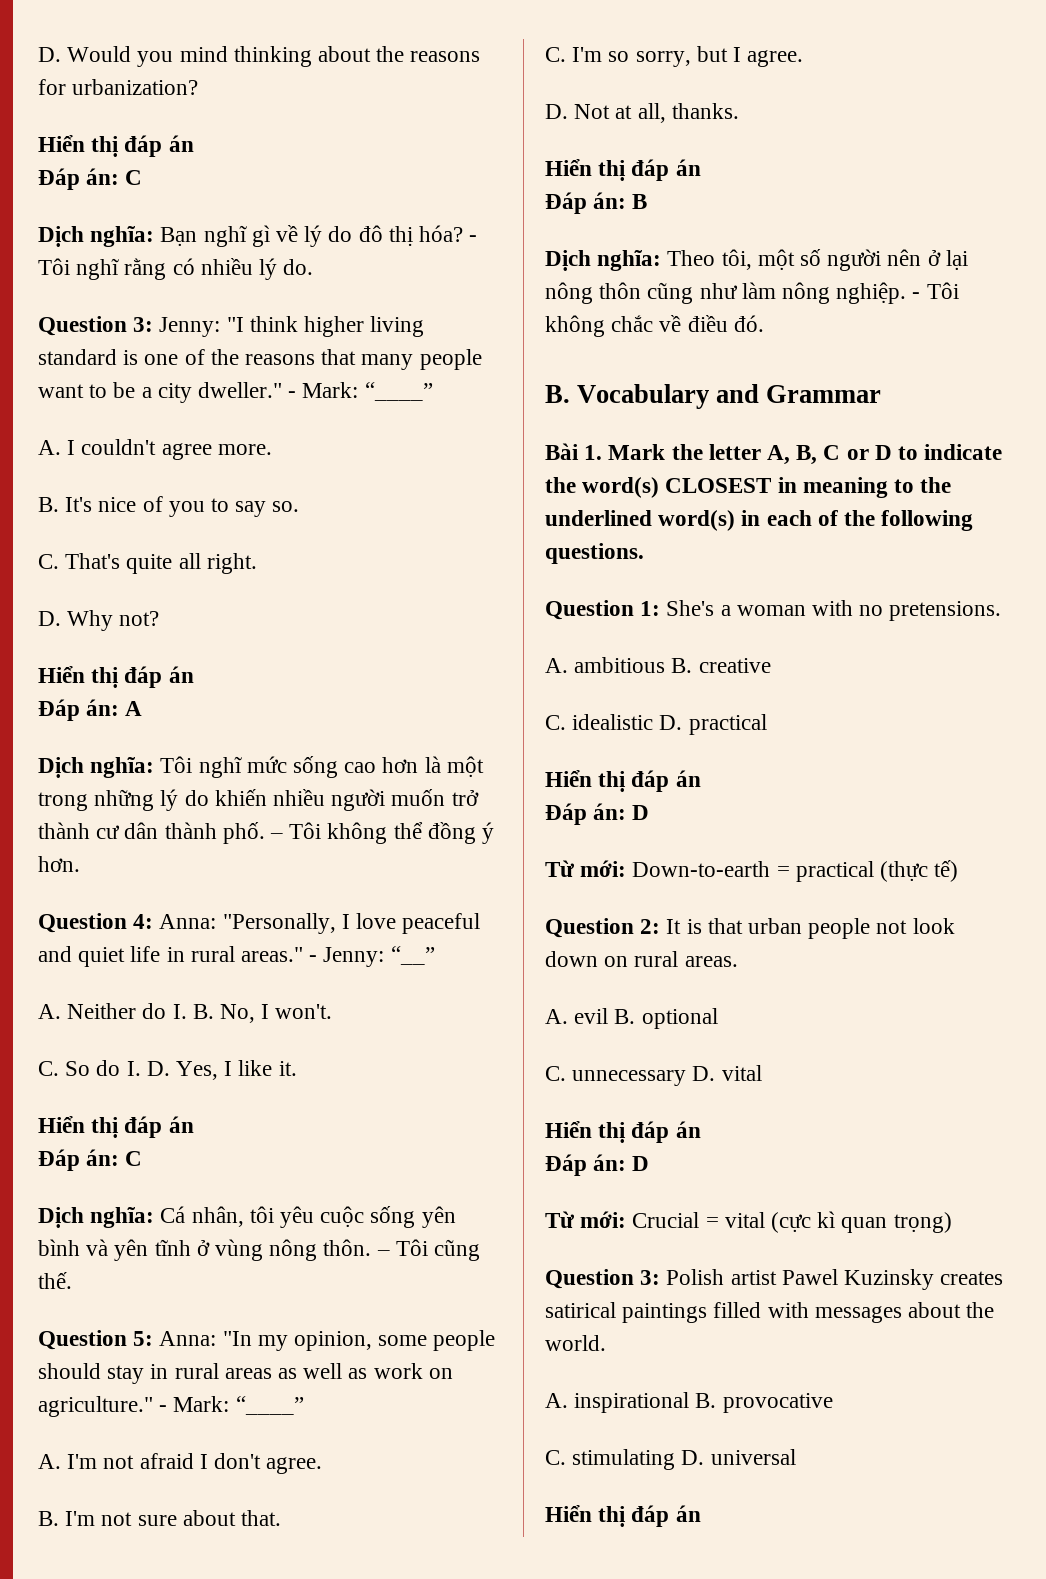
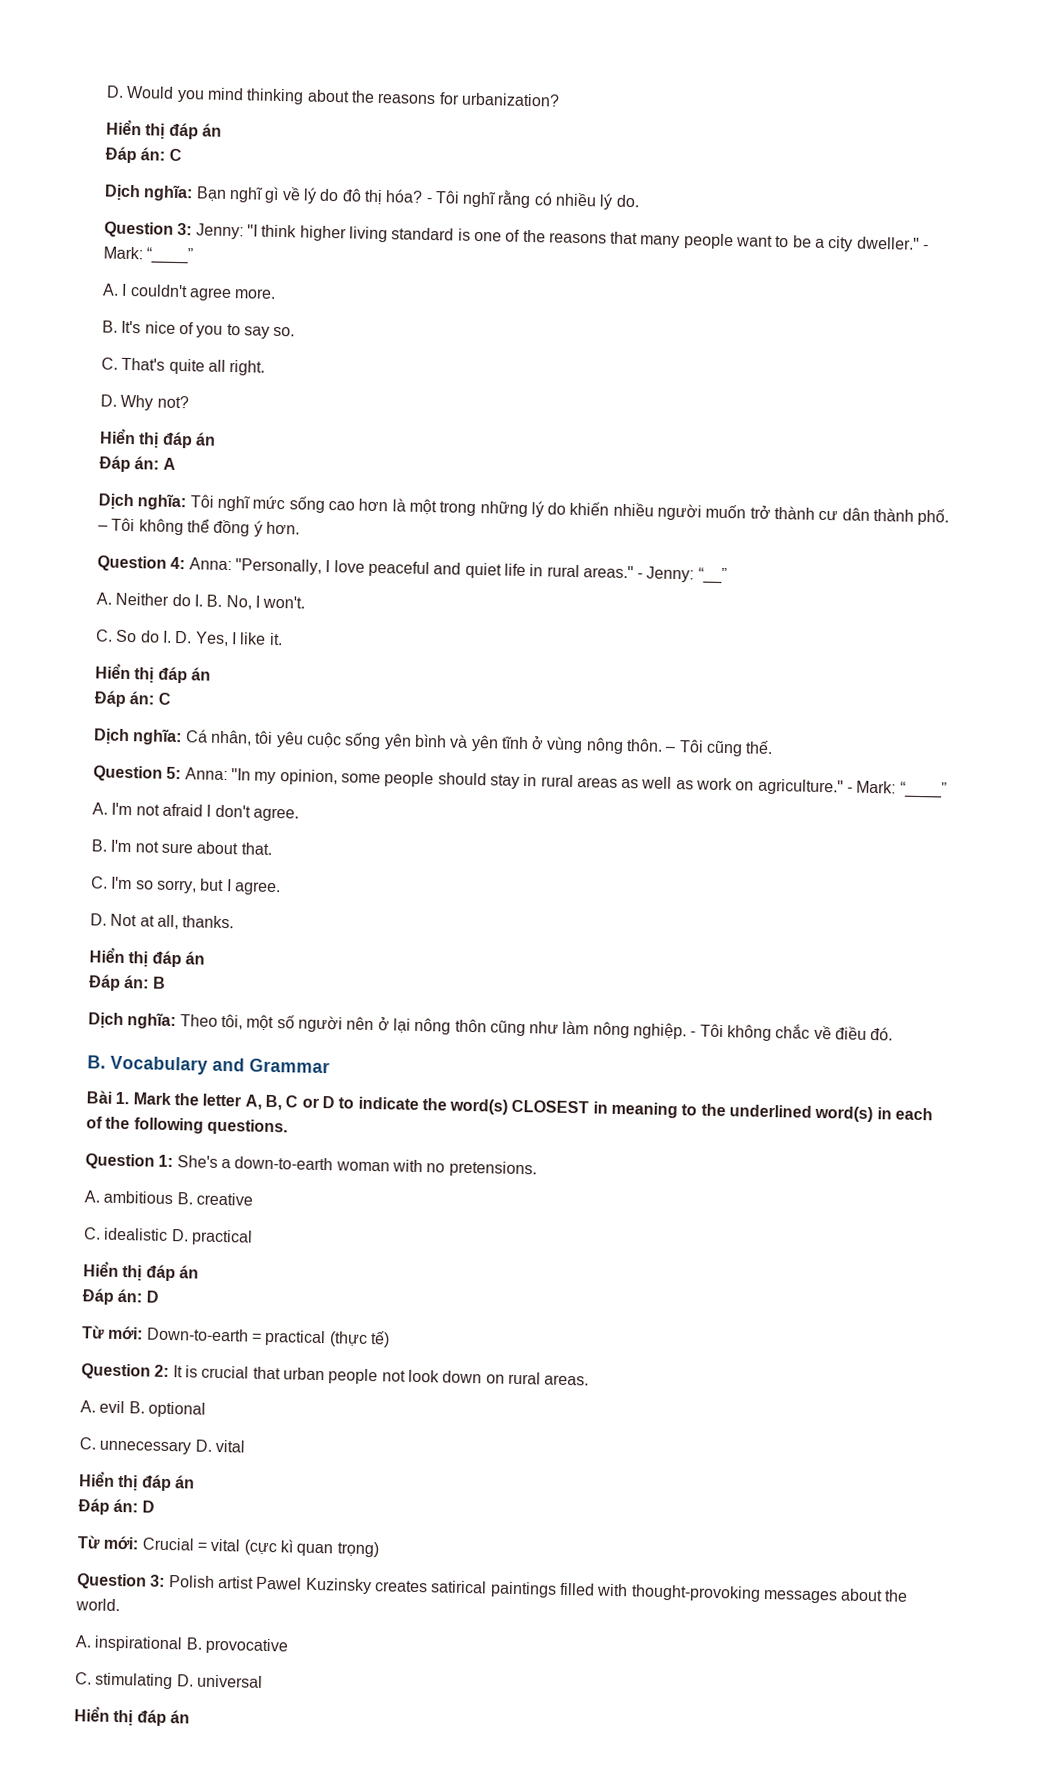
- Question 1: She's a woman with no pretensions.
+ Question 1: She's a down-to-earth woman with no pretensions.
- Question 2: It is that urban people not look down on rural areas.
+ Question 2: It is crucial that urban people not look down on rural areas.
- Question 3: Polish artist Pawel Kuzinsky creates satirical paintings filled with messages about the world.
+ Question 3: Polish artist Pawel Kuzinsky creates satirical paintings filled with thought-provoking messages about the world.

